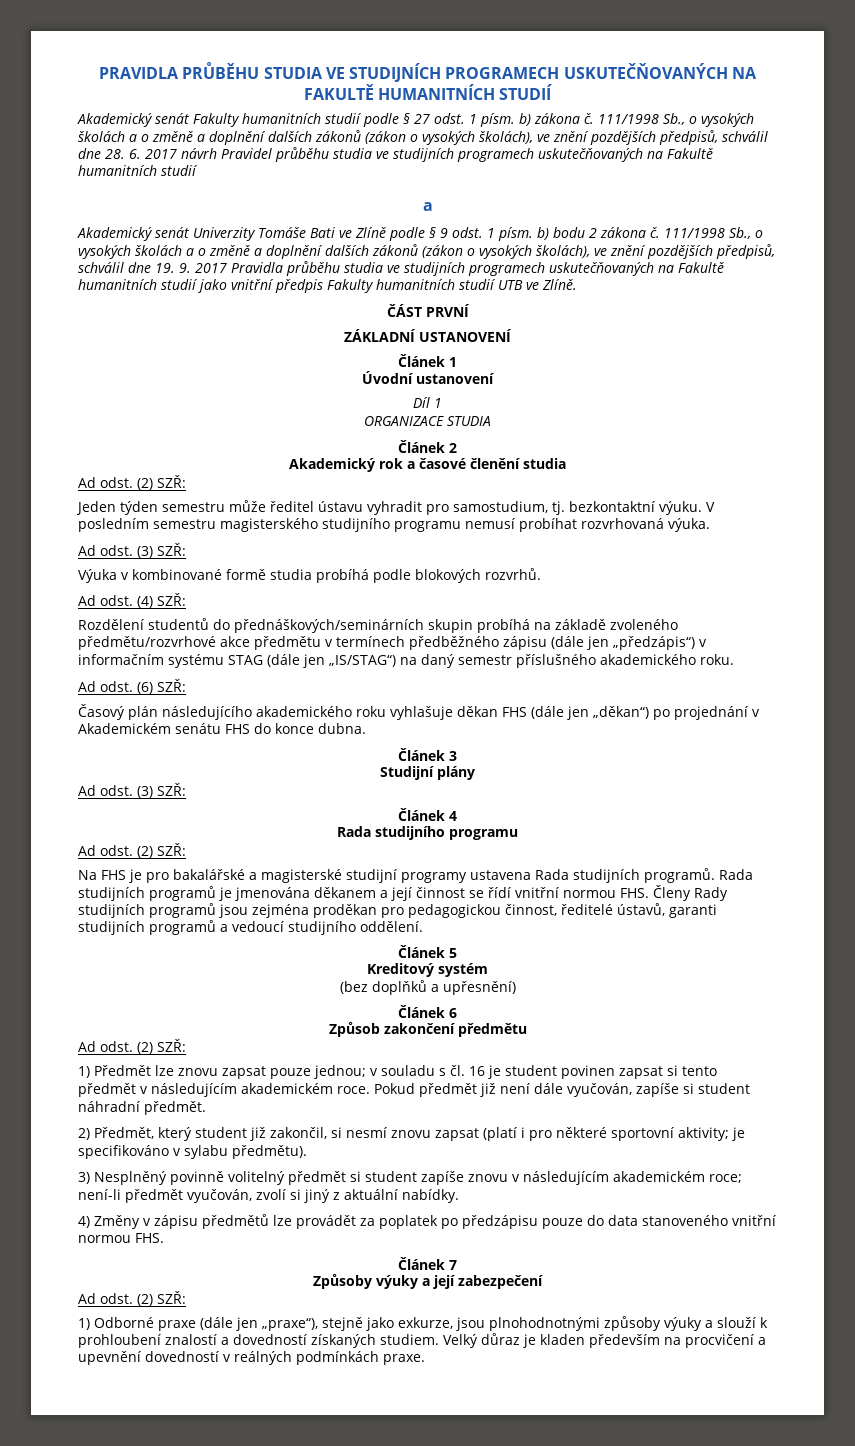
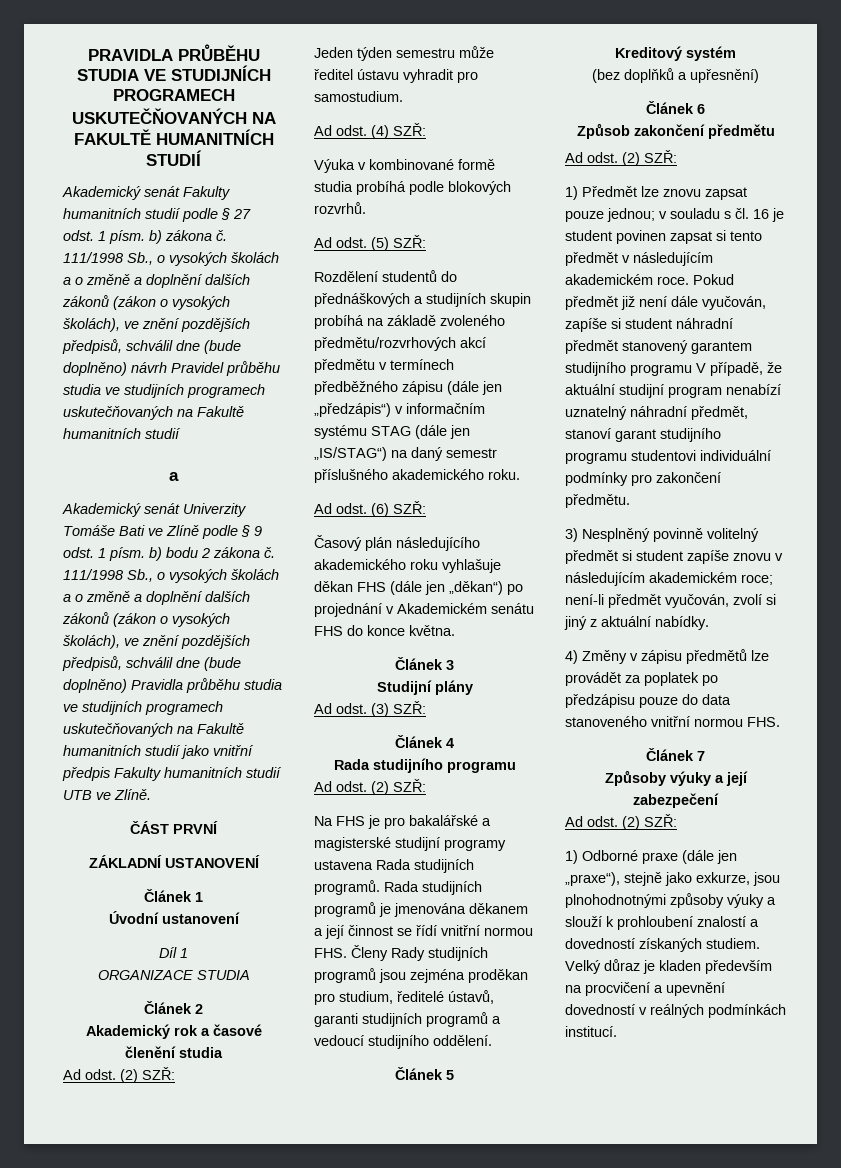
- 111/1998 Sb., o vysokých školách a o změně a doplnění dalších zákonů (zákon o vysokých školách), ve znění pozdějších předpisů, schválil dne 28. 6. 2017 návrh Pravidel průběhu studia ve studijních programech uskutečňovaných na Fakultě humanitních studií
+ 111/1998 Sb., o vysokých školách a o změně a doplnění dalších zákonů (zákon o vysokých školách), ve znění pozdějších předpisů, schválil dne (bude doplněno) návrh Pravidel průběhu studia ve studijních programech uskutečňovaných na Fakultě humanitních studií
- 111/1998 Sb., o vysokých školách a o změně a doplnění dalších zákonů (zákon o vysokých školách), ve znění pozdějších předpisů, schválil dne 19. 9. 2017 Pravidla průběhu studia ve studijních programech uskutečňovaných na Fakultě humanitních studií jako vnitřní předpis Fakulty humanitních studií UTB ve Zlíně.
+ 111/1998 Sb., o vysokých školách a o změně a doplnění dalších zákonů (zákon o vysokých školách), ve znění pozdějších předpisů, schválil dne (bude doplněno) Pravidla průběhu studia ve studijních programech uskutečňovaných na Fakultě humanitních studií jako vnitřní předpis Fakulty humanitních studií UTB ve Zlíně.
- Jeden týden semestru může ředitel ústavu vyhradit pro samostudium, tj. bezkontaktní výuku. V posledním semestru magisterského studijního programu nemusí probíhat rozvrhovaná výuka.
- Ad odst. (3) SZŘ:
+ Jeden týden semestru může ředitel ústavu vyhradit pro samostudium.
+ Ad odst. (4) SZŘ:
- Ad odst. (4) SZŘ:
+ Ad odst. (5) SZŘ:
- Rozdělení studentů do přednáškových/seminárních skupin probíhá na základě zvoleného předmětu/rozvrhové akce předmětu v termínech předběžného zápisu (dále jen „předzápis“) v informačním systému STAG (dále jen „IS/STAG“) na daný semestr příslušného akademického roku.
+ Rozdělení studentů do přednáškových a studijních skupin probíhá na základě zvoleného předmětu/rozvrhových akcí předmětu v termínech předběžného zápisu (dále jen „předzápis“) v informačním systému STAG (dále jen „IS/STAG“) na daný semestr příslušného akademického roku.
- Časový plán následujícího akademického roku vyhlašuje děkan FHS (dále jen „děkan“) po projednání v Akademickém senátu FHS do konce dubna.
+ Časový plán následujícího akademického roku vyhlašuje děkan FHS (dále jen „děkan“) po projednání v Akademickém senátu FHS do konce května.
- Rada studijních programů je jmenována děkanem a její činnost se řídí vnitřní normou FHS. Členy Rady studijních programů jsou zejména proděkan pro pedagogickou činnost, ředitelé ústavů, garanti studijních programů a vedoucí studijního oddělení.
+ Rada studijních programů je jmenována děkanem a její činnost se řídí vnitřní normou FHS. Členy Rady studijních programů jsou zejména proděkan pro studium, ředitelé ústavů, garanti studijních programů a vedoucí studijního oddělení.
- Pokud předmět již není dále vyučován, zapíše si student náhradní předmět.
- 2) Předmět, který student již zakončil, si nesmí znovu zapsat (platí i pro některé sportovní aktivity; je specifikováno v sylabu předmětu).
+ Pokud předmět již není dále vyučován, zapíše si student náhradní předmět stanovený garantem studijního programu V případě, že aktuální studijní program nenabízí uznatelný náhradní předmět, stanoví garant studijního programu studentovi individuální podmínky pro zakončení předmětu.
- Velký důraz je kladen především na procvičení a upevnění dovedností v reálných podmínkách praxe.
+ Velký důraz je kladen především na procvičení a upevnění dovedností v reálných podmínkách institucí.

